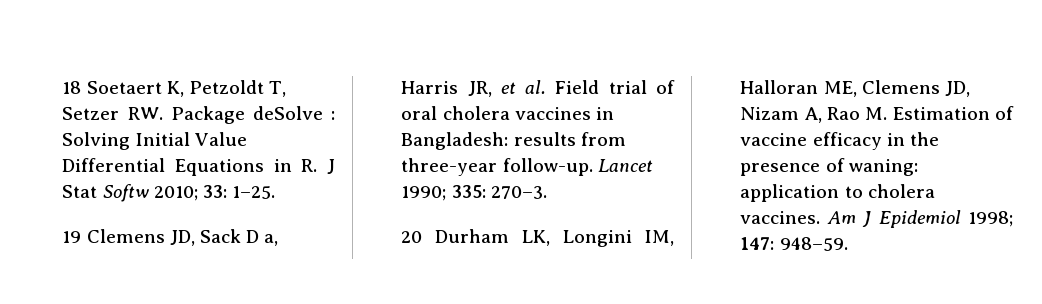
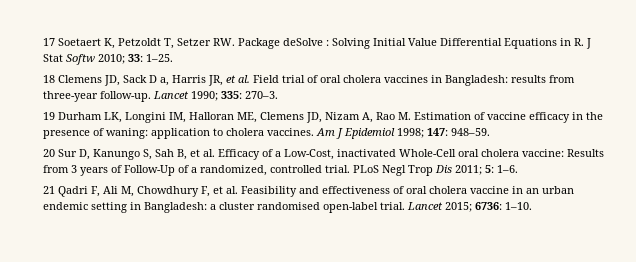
- 18 Soetaert K, Petzoldt T, Setzer RW. Package deSolve : Solving Initial Value Differential Equations in R. J Stat Softw 2010; 33: 1–25.
+ 17 Soetaert K, Petzoldt T, Setzer RW. Package deSolve : Solving Initial Value Differential Equations in R. J Stat Softw 2010; 33: 1–25.
- 19 Clemens JD, Sack D a, Harris JR, et al. Field trial of oral cholera vaccines in Bangladesh: results from three-year follow-up.
+ 18 Clemens JD, Sack D a, Harris JR, et al. Field trial of oral cholera vaccines in Bangladesh: results from three-year follow-up.
- 20 Durham LK, Longini IM, Halloran ME, Clemens JD, Nizam A, Rao M. Estimation of vaccine efficacy in the presence of waning: application to cholera vaccines.
+ 19 Durham LK, Longini IM, Halloran ME, Clemens JD, Nizam A, Rao M. Estimation of vaccine efficacy in the presence of waning: application to cholera vaccines.
+ 20 Sur D, Kanungo S, Sah B, et al. Efficacy of a Low-Cost, inactivated Whole-Cell oral cholera vaccine: Results from 3 years of Follow-Up of a randomized, controlled trial. PLoS Negl Trop Dis 2011; 5: 1–6.
+ 21 Qadri F, Ali M, Chowdhury F, et al. Feasibility and effectiveness of oral cholera vaccine in an urban endemic setting in Bangladesh: a cluster randomised open-label trial. Lancet 2015; 6736: 1–10.

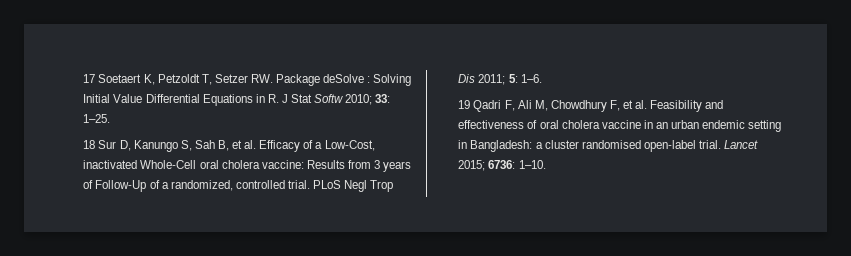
- 18 Clemens JD, Sack D a, Harris JR, et al. Field trial of oral cholera vaccines in Bangladesh: results from three-year follow-up. Lancet 1990; 335: 270–3.
- 19 Durham LK, Longini IM, Halloran ME, Clemens JD, Nizam A, Rao M. Estimation of vaccine efficacy in the presence of waning: application to cholera vaccines. Am J Epidemiol 1998; 147: 948–59.
- 20 Sur D, Kanungo S, Sah B, et al. Efficacy of a Low-Cost, inactivated Whole-Cell oral cholera vaccine: Results from 3 years of Follow-Up of a randomized, controlled trial.
+ 18 Sur D, Kanungo S, Sah B, et al. Efficacy of a Low-Cost, inactivated Whole-Cell oral cholera vaccine: Results from 3 years of Follow-Up of a randomized, controlled trial.
- 21 Qadri F, Ali M, Chowdhury F, et al. Feasibility and effectiveness of oral cholera vaccine in an urban endemic setting in Bangladesh: a cluster randomised open-label trial.
+ 19 Qadri F, Ali M, Chowdhury F, et al. Feasibility and effectiveness of oral cholera vaccine in an urban endemic setting in Bangladesh: a cluster randomised open-label trial.

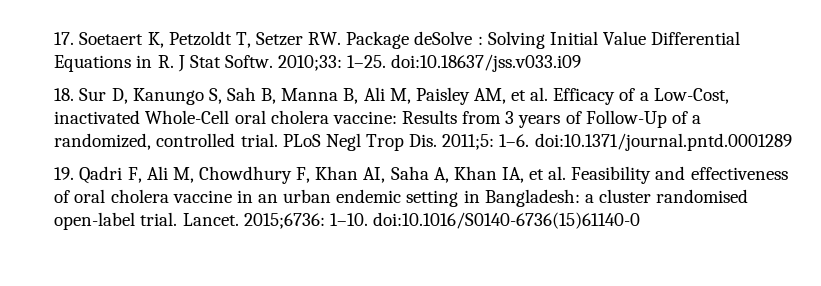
- 17 Soetaert K, Petzoldt T, Setzer RW. Package deSolve : Solving Initial Value Differential Equations in R. J Stat Softw 2010; 33: 1–25.
- 18 Sur D, Kanungo S, Sah B, et al. Efficacy of a Low-Cost, inactivated Whole-Cell oral cholera vaccine: Results from 3 years of Follow-Up of a randomized, controlled trial.
+ 17. Soetaert K, Petzoldt T, Setzer RW. Package deSolve : Solving Initial Value Differential Equations in R. J Stat Softw. 2010;33: 1–25. doi:10.18637/jss.v033.i09
+ 18. Sur D, Kanungo S, Sah B, Manna B, Ali M, Paisley AM, et al. Efficacy of a Low-Cost, inactivated Whole-Cell oral cholera vaccine: Results from 3 years of Follow-Up of a randomized, controlled trial.
- PLoS Negl Trop Dis 2011; 5: 1–6.
- 19 Qadri F, Ali M, Chowdhury F, et al. Feasibility and effectiveness of oral cholera vaccine in an urban endemic setting in Bangladesh: a cluster randomised open-label trial.
+ PLoS Negl Trop Dis. 2011;5: 1–6. doi:10.1371/journal.pntd.0001289
+ 19. Qadri F, Ali M, Chowdhury F, Khan AI, Saha A, Khan IA, et al. Feasibility and effectiveness of oral cholera vaccine in an urban endemic setting in Bangladesh: a cluster randomised open-label trial.
- Lancet 2015; 6736: 1–10.
+ Lancet. 2015;6736: 1–10. doi:10.1016/S0140-6736(15)61140-0

